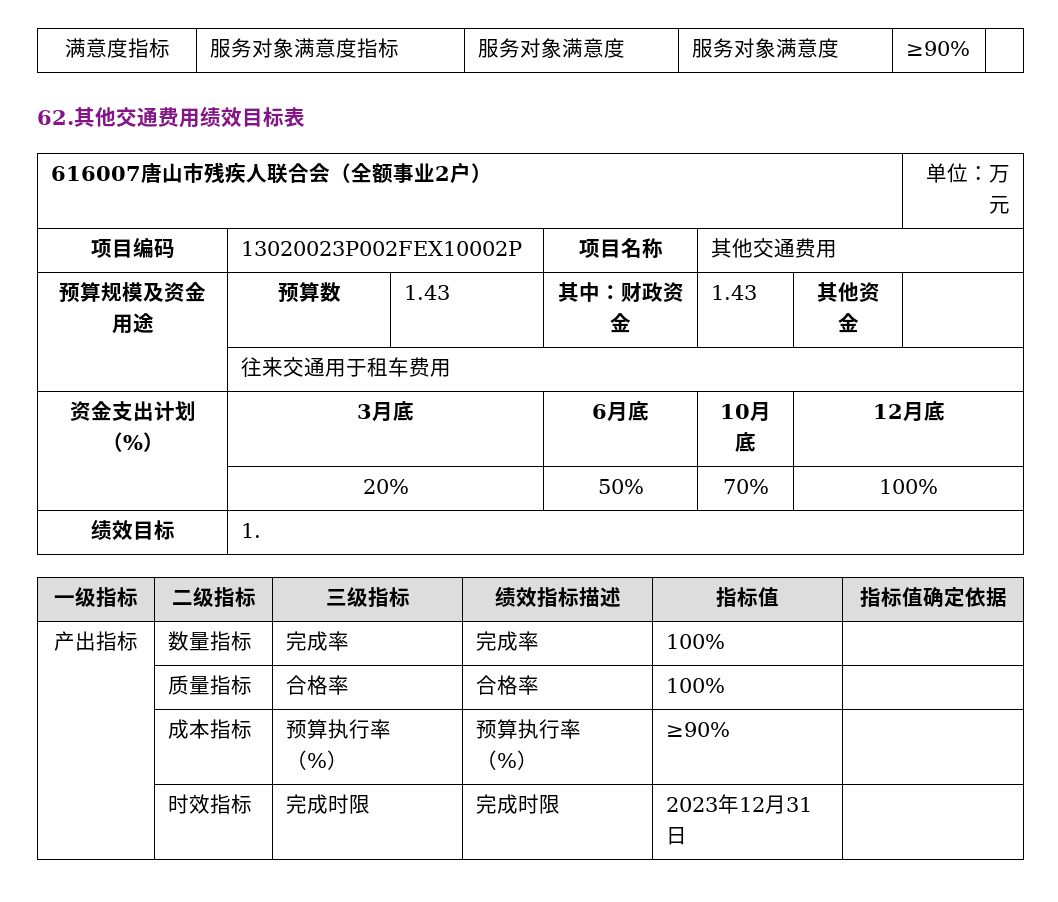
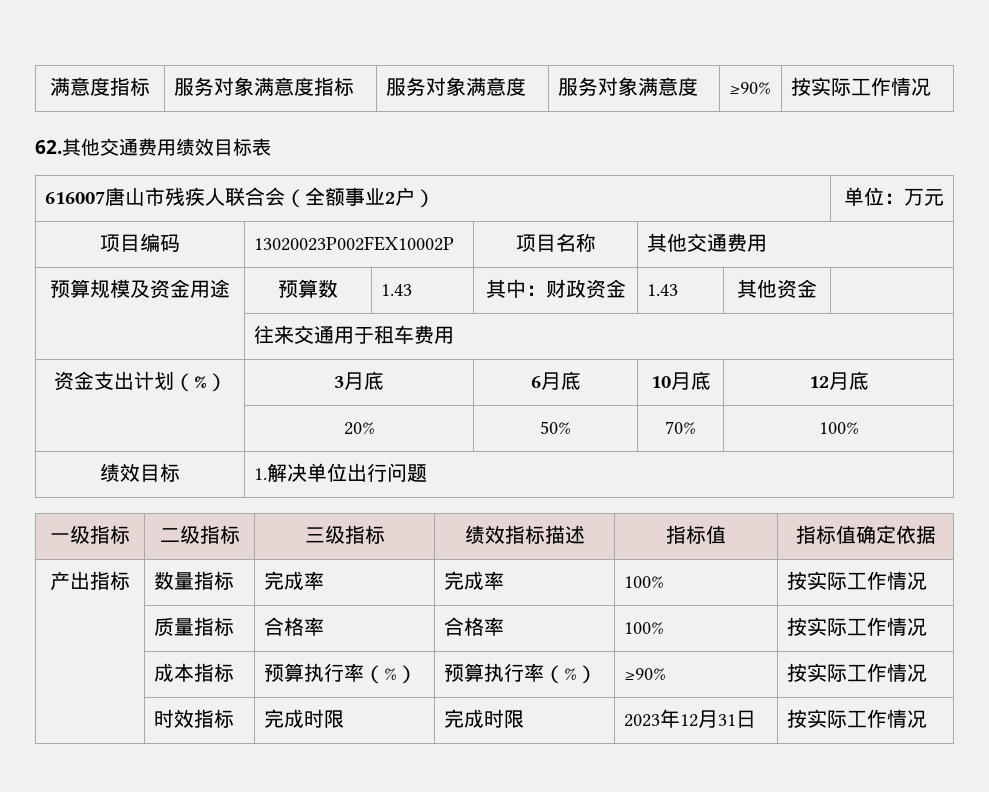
- 满意度指标 | 服务对象满意度指标 | 服务对象满意度 | 服务对象满意度 | ≥90% |
+ 满意度指标 | 服务对象满意度指标 | 服务对象满意度 | 服务对象满意度 | ≥90% | 按实际工作情况
- 绩效目标 | 1.
+ 绩效目标 | 1.解决单位出行问题
- 产出指标 | 数量指标 | 完成率 | 完成率 | 100% |
+ 产出指标 | 数量指标 | 完成率 | 完成率 | 100% | 按实际工作情况
- | 质量指标 | 合格率 | 合格率 | 100% |
+ | 质量指标 | 合格率 | 合格率 | 100% | 按实际工作情况
- | 成本指标 | 预算执行率（%） | 预算执行率（%） | ≥90% |
+ | 成本指标 | 预算执行率（%） | 预算执行率（%） | ≥90% | 按实际工作情况
- | 时效指标 | 完成时限 | 完成时限 | 2023年12月31日 |
+ | 时效指标 | 完成时限 | 完成时限 | 2023年12月31日 | 按实际工作情况

